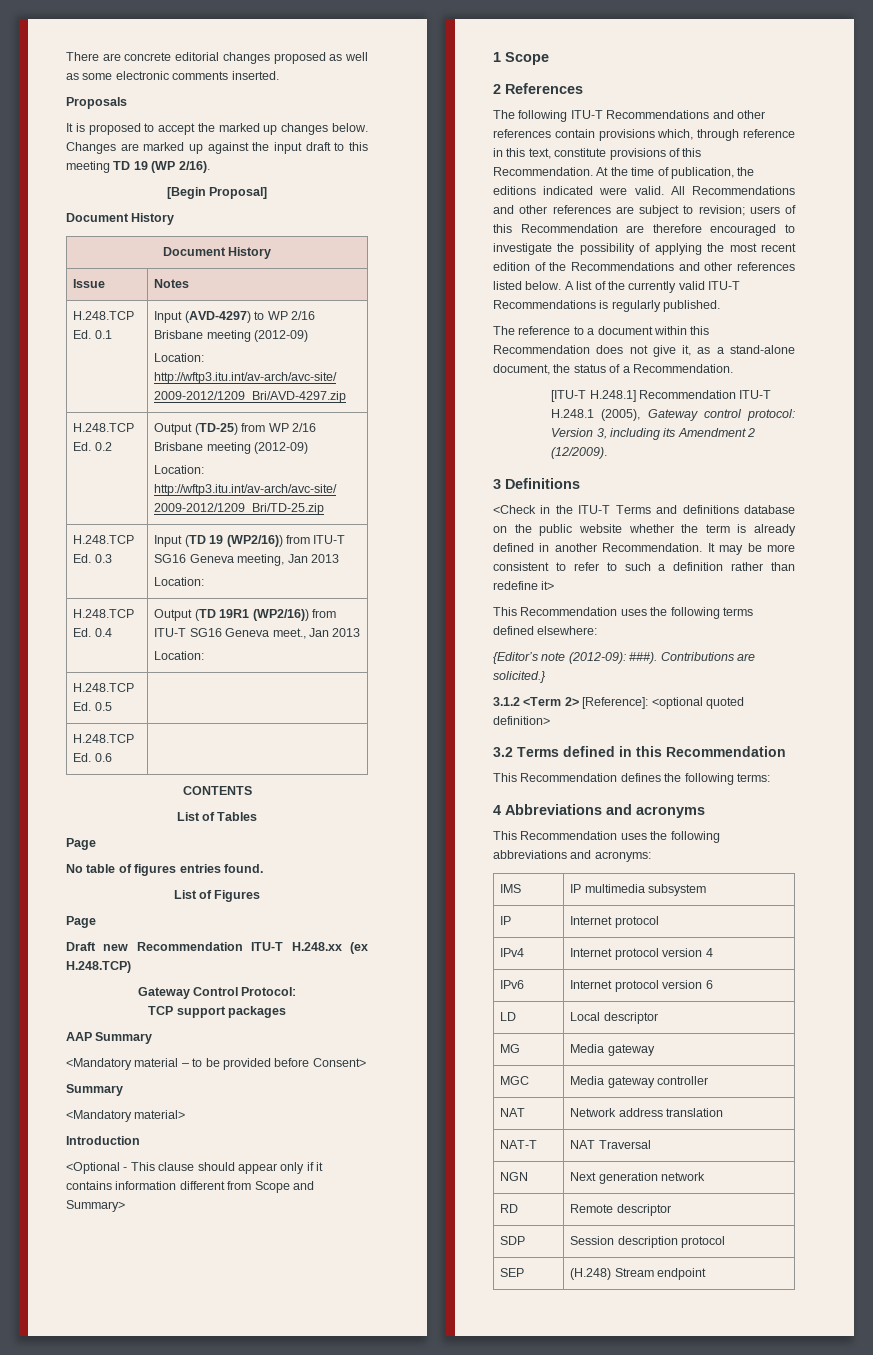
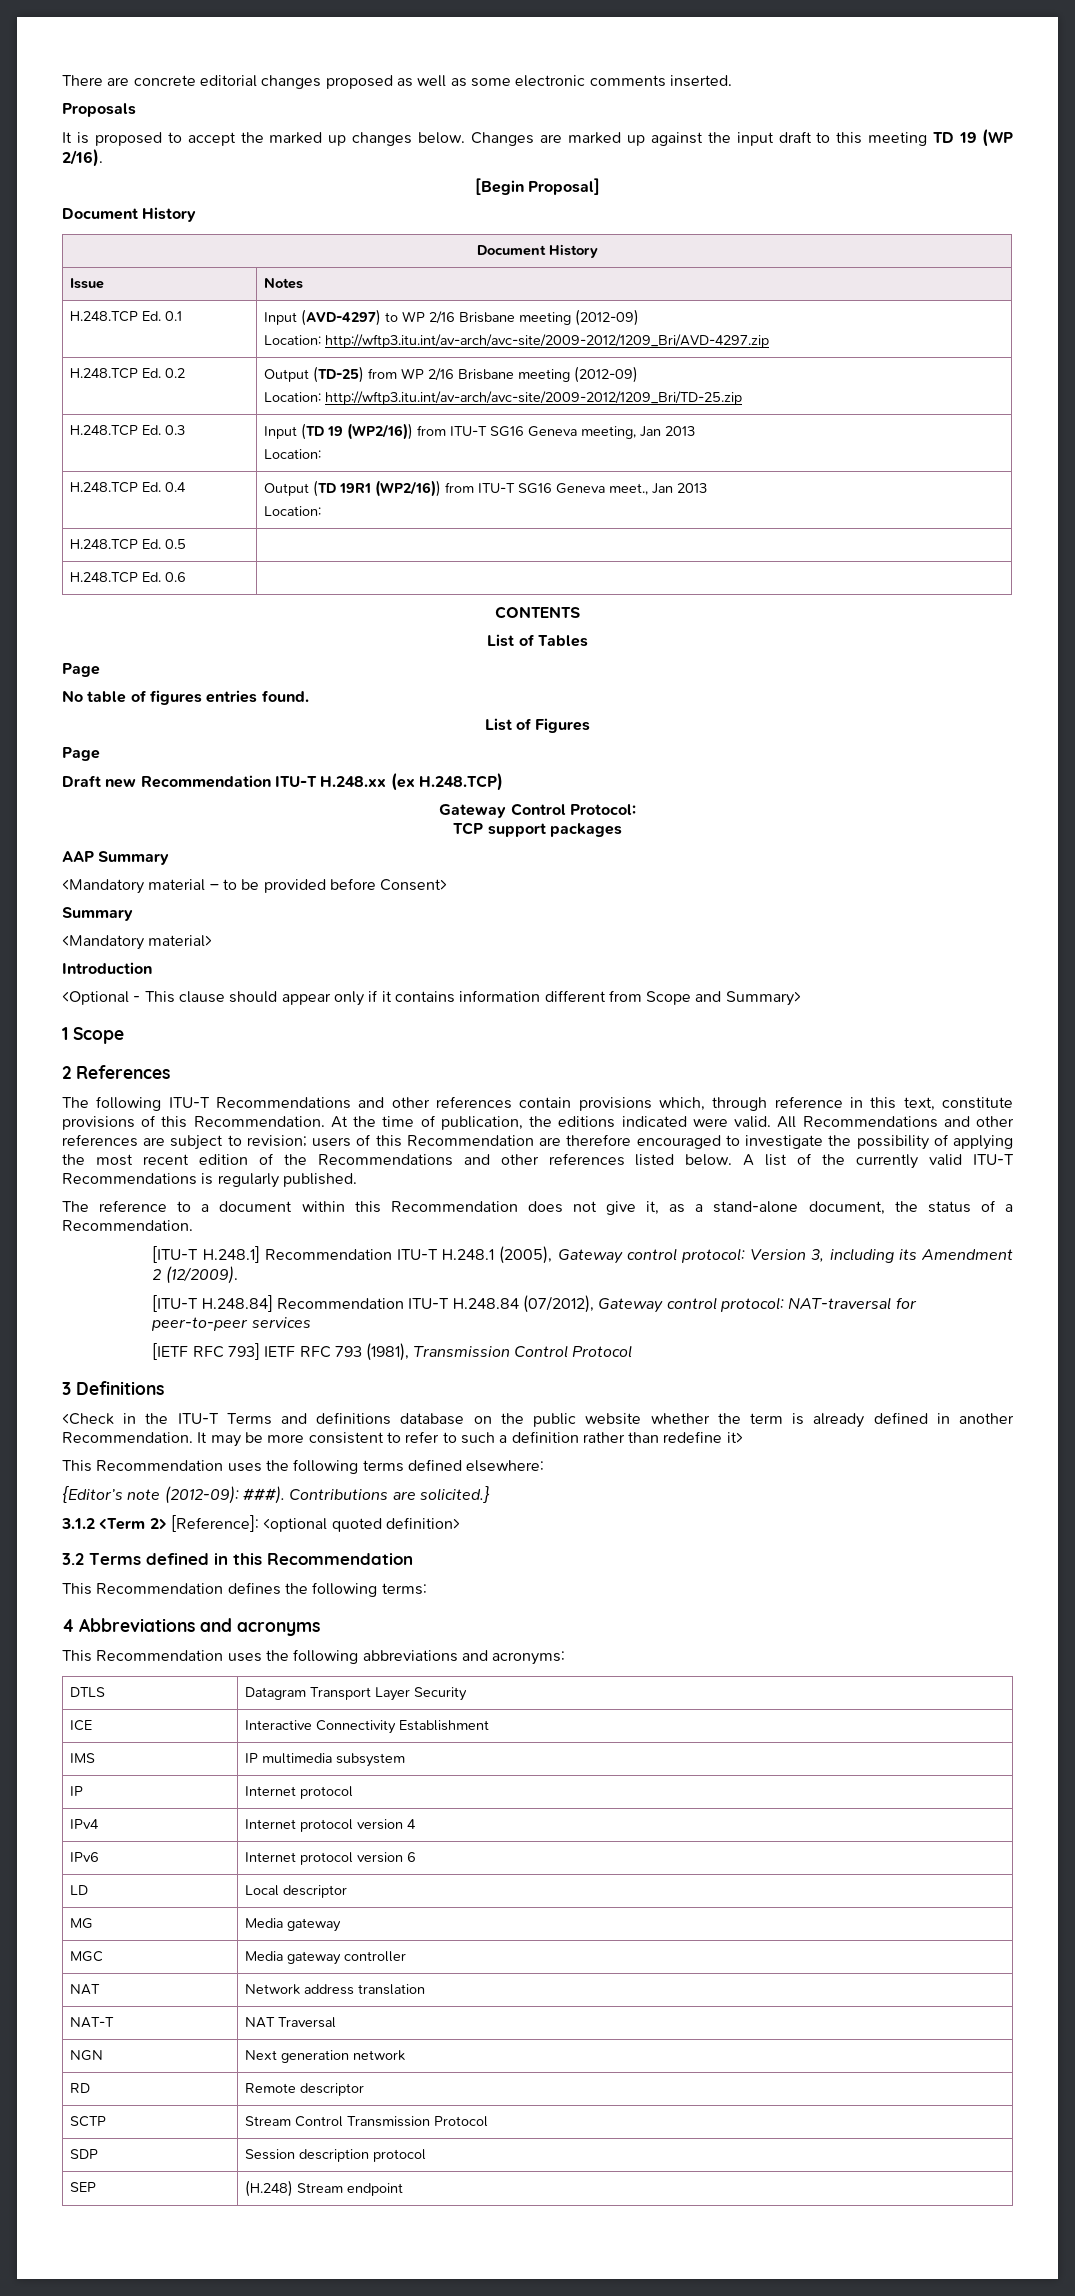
+ [ITU-T H.248.84] Recommendation ITU-T H.248.84 (07/2012), Gateway control protocol: NAT-traversal for peer-to-peer services
+ [IETF RFC 793] IETF RFC 793 (1981), Transmission Control Protocol
+ DTLS | Datagram Transport Layer Security
+ ICE | Interactive Connectivity Establishment
+ SCTP | Stream Control Transmission Protocol

